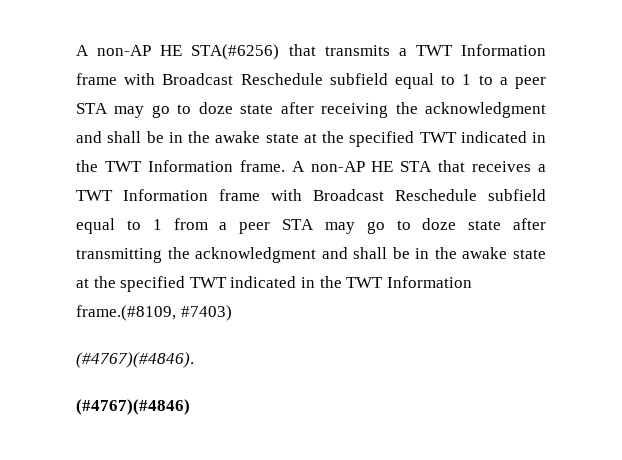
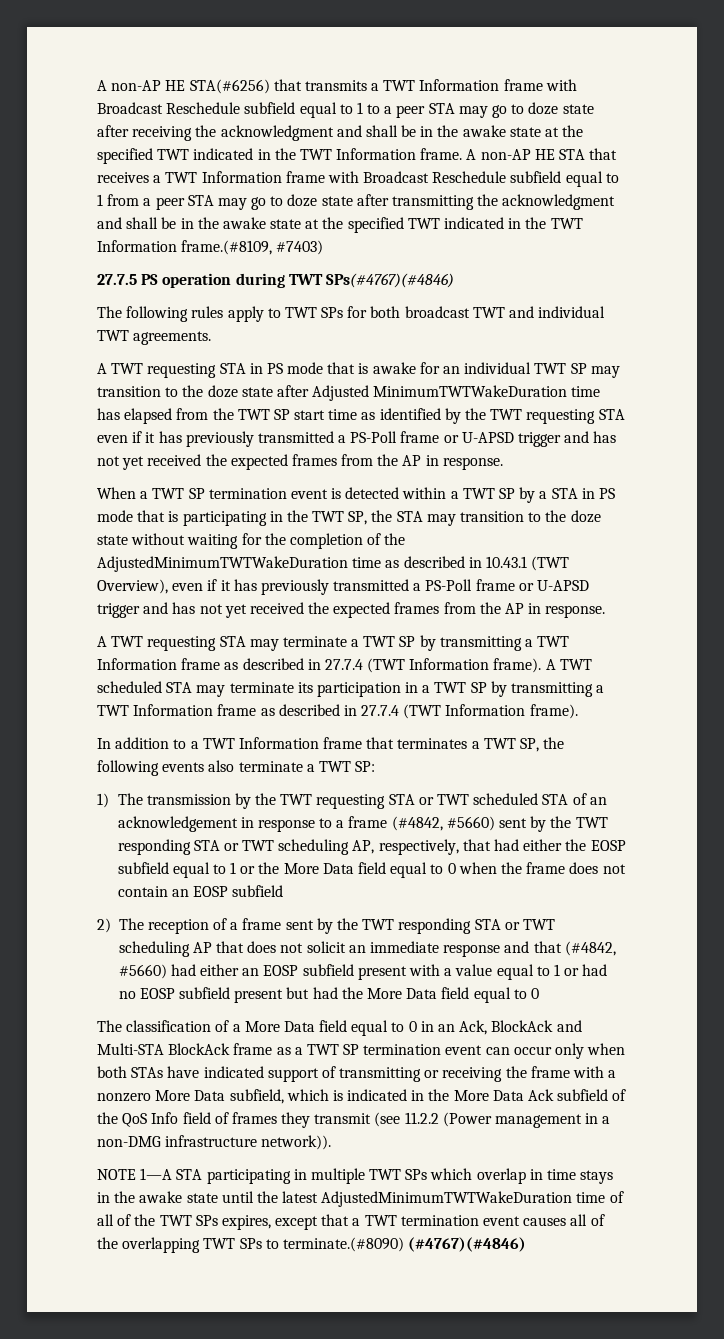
- (#4767)(#4846).
- (#4767)(#4846)
+ 27.7.5 PS operation during TWT SPs(#4767)(#4846)
+ The following rules apply to TWT SPs for both broadcast TWT and individual TWT agreements.
+ A TWT requesting STA in PS mode that is awake for an individual TWT SP may transition to the doze state after Adjusted MinimumTWTWakeDuration time has elapsed from the TWT SP start time as identified by the TWT requesting STA even if it has previously transmitted a PS-Poll frame or U-APSD trigger and has not yet received the expected frames from the AP in response.
+ When a TWT SP termination event is detected within a TWT SP by a STA in PS mode that is participating in the TWT SP, the STA may transition to the doze state without waiting for the completion of the AdjustedMinimumTWTWakeDuration time as described in 10.43.1 (TWT Overview), even if it has previously transmitted a PS-Poll frame or U-APSD trigger and has not yet received the expected frames from the AP in response.
+ A TWT requesting STA may terminate a TWT SP by transmitting a TWT Information frame as described in 27.7.4 (TWT Information frame). A TWT scheduled STA may terminate its participation in a TWT SP by transmitting a TWT Information frame as described in 27.7.4 (TWT Information frame).
+ In addition to a TWT Information frame that terminates a TWT SP, the following events also terminate a TWT SP:
+ 1) The transmission by the TWT requesting STA or TWT scheduled STA of an acknowledgement in response to a frame (#4842, #5660) sent by the TWT responding STA or TWT scheduling AP, respectively, that had either the EOSP subfield equal to 1 or the More Data field equal to 0 when the frame does not contain an EOSP subfield
+ 2) The reception of a frame sent by the TWT responding STA or TWT scheduling AP that does not solicit an immediate response and that (#4842, #5660) had either an EOSP subfield present with a value equal to 1 or had no EOSP subfield present but had the More Data field equal to 0
+ The classification of a More Data field equal to 0 in an Ack, BlockAck and Multi-STA BlockAck frame as a TWT SP termination event can occur only when both STAs have indicated support of transmitting or receiving the frame with a nonzero More Data subfield, which is indicated in the More Data Ack subfield of the QoS Info field of frames they transmit (see 11.2.2 (Power management in a non-DMG infrastructure network)).
+ NOTE 1—A STA participating in multiple TWT SPs which overlap in time stays in the awake state until the latest AdjustedMinimumTWTWakeDuration time of all of the TWT SPs expires, except that a TWT termination event causes all of the overlapping TWT SPs to terminate.(#8090) (#4767)(#4846)

